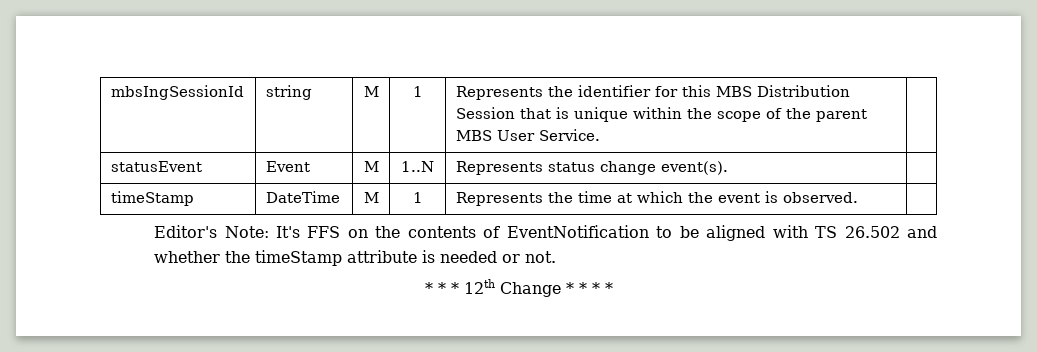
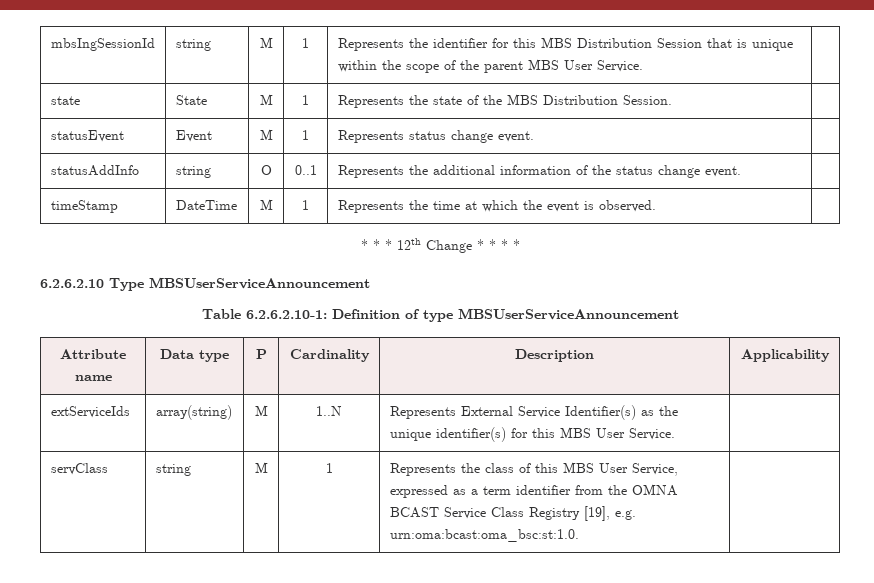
+ state | State | M | 1 | Represents the state of the MBS Distribution Session. |
- statusEvent | Event | M | 1..N | Represents status change event(s). |
+ statusEvent | Event | M | 1 | Represents status change event. |
+ statusAddInfo | string | O | 0..1 | Represents the additional information of the status change event. |
- Editor's Note: It's FFS on the contents of EventNotification to be aligned with TS 26.502 and whether the timeStamp attribute is needed or not.
+ 6.2.6.2.10 Type MBSUserServiceAnnouncement
+ Table 6.2.6.2.10-1: Definition of type MBSUserServiceAnnouncement
+ Attribute name | Data type | P | Cardinality | Description | Applicability
+ extServiceIds | array(string) | M | 1..N | Represents External Service Identifier(s) as the unique identifier(s) for this MBS User Service. |
+ servClass | string | M | 1 | Represents the class of this MBS User Service, expressed as a term identifier from the OMNA BCAST Service Class Registry [19], e.g. urn:oma:bcast:oma_bsc:st:1.0. |

